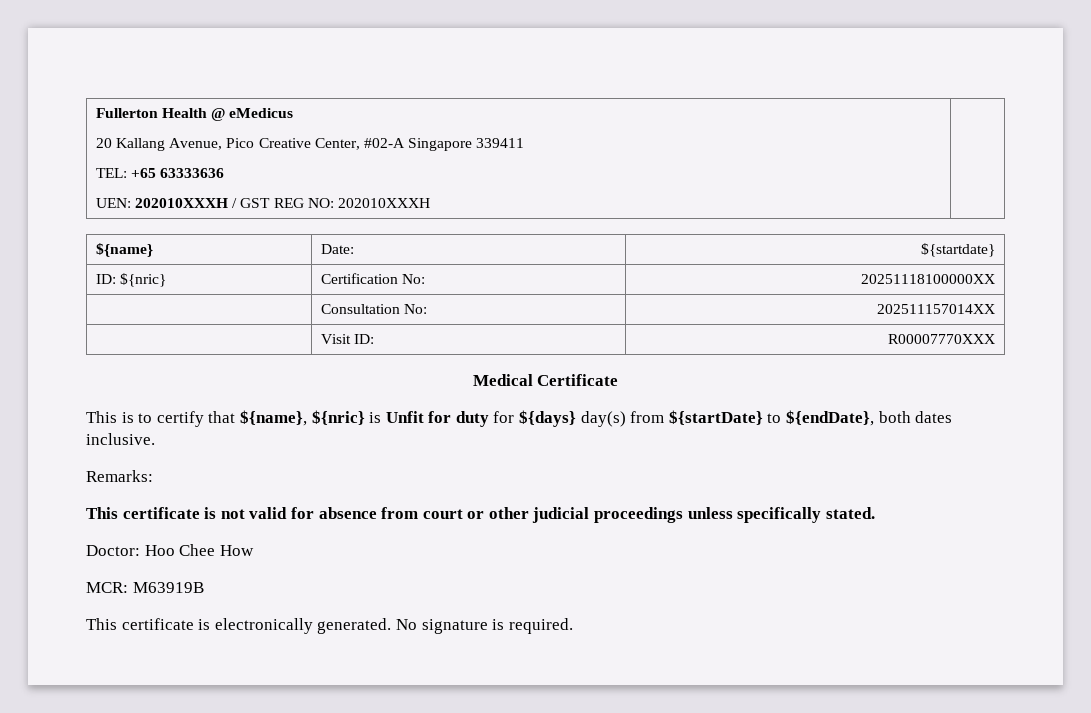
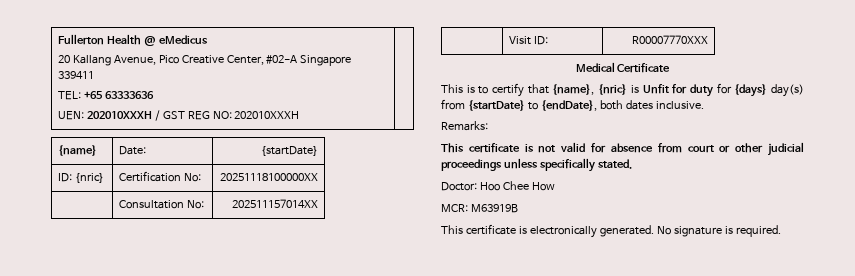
- ${name} | Date: | ${startdate}
- ID: ${nric} | Certification No: | 20251118100000XX
+ {name} | Date: | {startDate}
+ ID: {nric} | Certification No: | 20251118100000XX
- This is to certify that ${name}, ${nric} is Unfit for duty for ${days} day(s) from ${startDate} to ${endDate}, both dates inclusive.
+ This is to certify that {name}, {nric} is Unfit for duty for {days} day(s) from {startDate} to {endDate}, both dates inclusive.

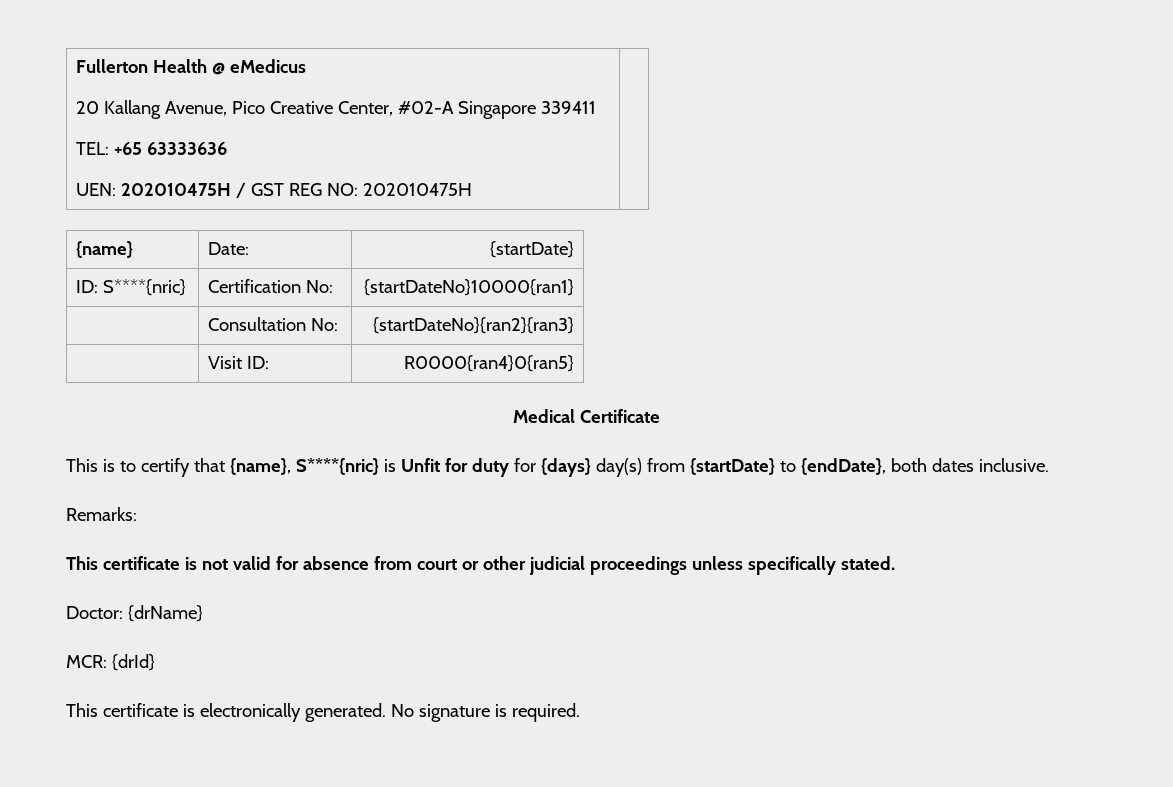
  Fullerton Health @ eMedicus
  20 Kallang Avenue, Pico Creative Center, #02-A Singapore 339411
  TEL: +65 63333636
- UEN: 202010XXXH / GST REG NO: 202010XXXH |
+ UEN: 202010475H / GST REG NO: 202010475H |
- ID: {nric} | Certification No: | 20251118100000XX
+ ID: S****{nric} | Certification No: | {startDateNo}10000{ran1}
- | Consultation No: | 202511157014XX
+ | Consultation No: | {startDateNo}{ran2}{ran3}
- | Visit ID: | R00007770XXX
+ | Visit ID: | R0000{ran4}0{ran5}
- This is to certify that {name}, {nric} is Unfit for duty for {days} day(s) from {startDate} to {endDate}, both dates inclusive.
+ This is to certify that {name}, S****{nric} is Unfit for duty for {days} day(s) from {startDate} to {endDate}, both dates inclusive.
- Doctor: Hoo Chee How
+ Doctor: {drName}
- MCR: M63919B
+ MCR: {drId}

